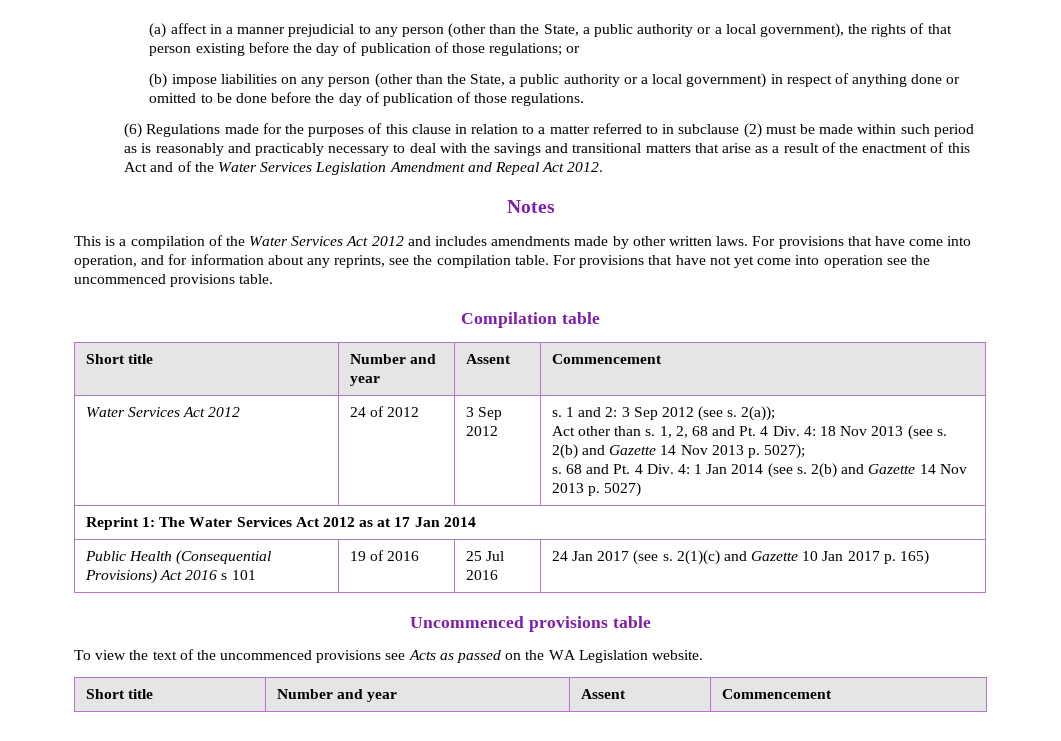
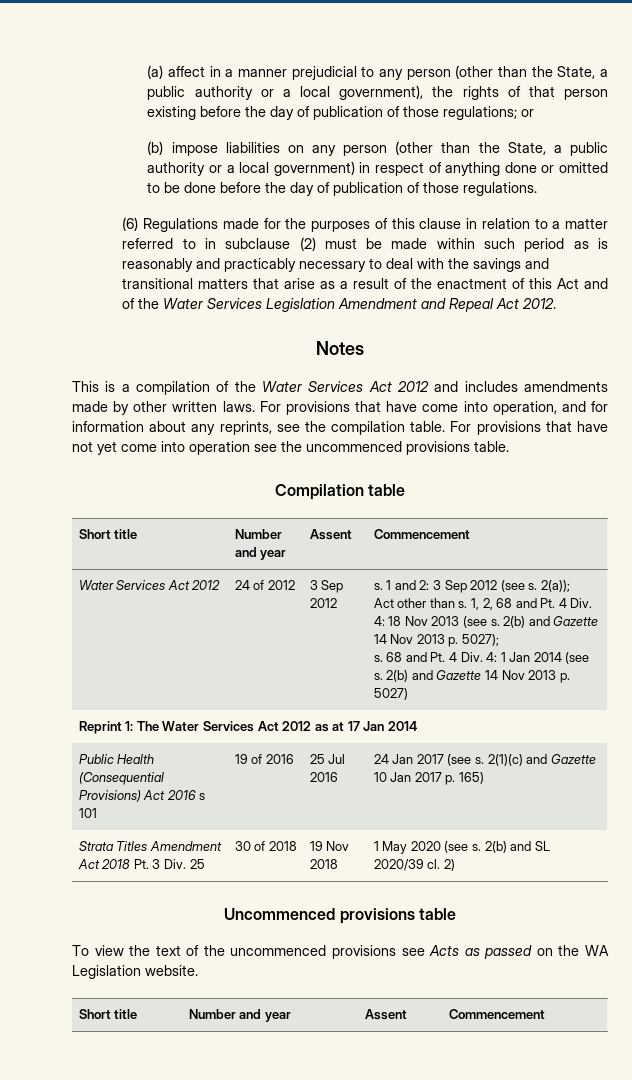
+ Strata Titles Amendment Act 2018 Pt. 3 Div. 25 | 30 of 2018 | 19 Nov 2018 | 1 May 2020 (see s. 2(b) and SL 2020/39 cl. 2)

